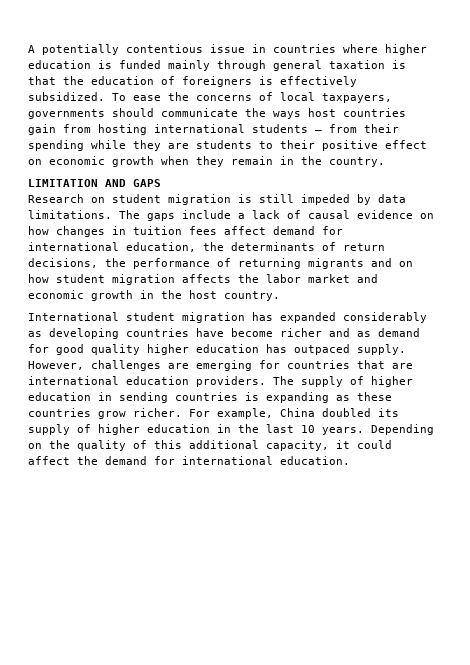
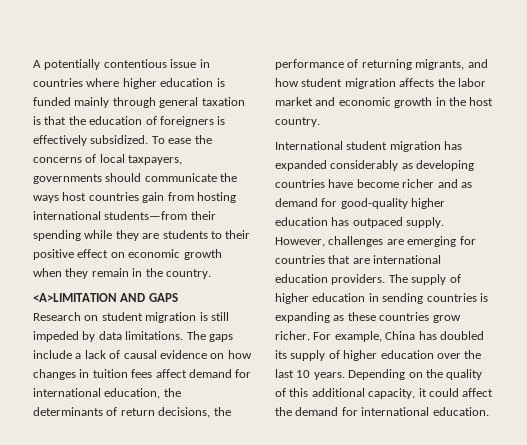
- To ease the concerns of local taxpayers, governments should communicate the ways host countries gain from hosting international students – from their spending while they are students to their positive effect on economic growth when they remain in the country.
+ To ease the concerns of local taxpayers, governments should communicate the ways host countries gain from hosting international students—from their spending while they are students to their positive effect on economic growth when they remain in the country.
- LIMITATION AND GAPS
+ <A>LIMITATION AND GAPS
- The gaps include a lack of causal evidence on how changes in tuition fees affect demand for international education, the determinants of return decisions, the performance of returning migrants and on how student migration affects the labor market and economic growth in the host country.
+ The gaps include a lack of causal evidence on how changes in tuition fees affect demand for international education, the determinants of return decisions, the performance of returning migrants, and how student migration affects the labor market and economic growth in the host country.
- International student migration has expanded considerably as developing countries have become richer and as demand for good quality higher education has outpaced supply.
+ International student migration has expanded considerably as developing countries have become richer and as demand for good-quality higher education has outpaced supply.
- For example, China doubled its supply of higher education in the last 10 years.
+ For example, China has doubled its supply of higher education over the last 10 years.

